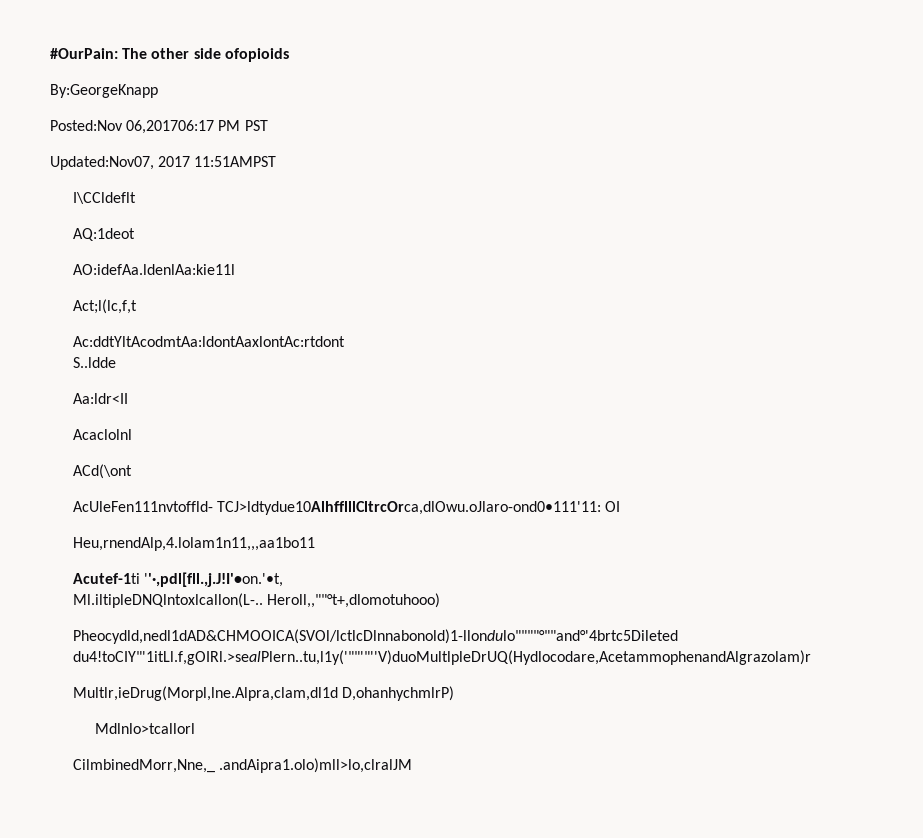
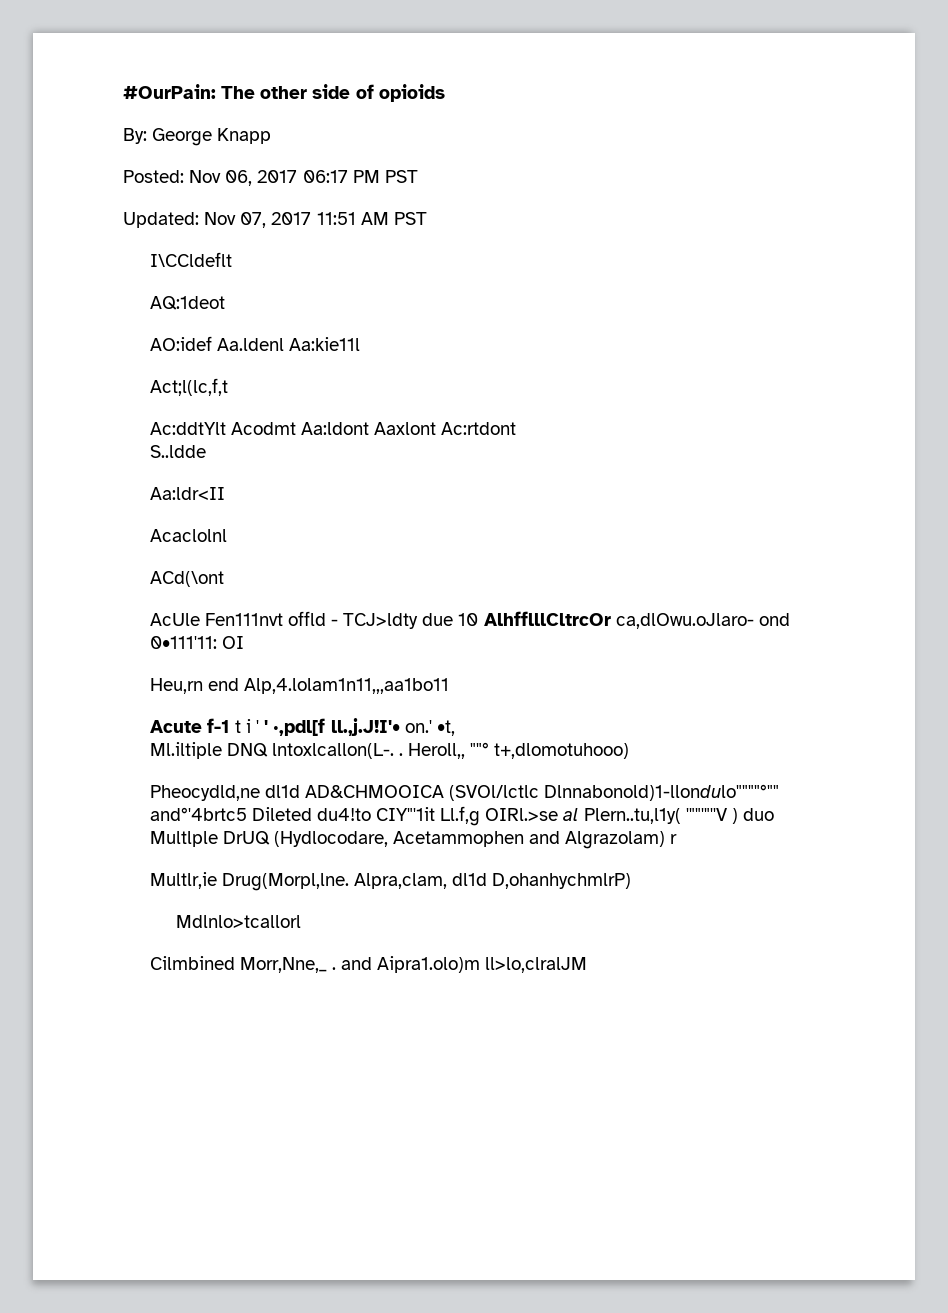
- #OurPain: The other side ofopioids
- By:GeorgeKnapp
- Posted:Nov 06,201706:17 PM PST
- Updated:Nov07, 2017 11:51AMPST
+ #OurPain: The other side of opioids
+ By: George Knapp
+ Posted: Nov 06, 2017 06:17 PM PST
+ Updated: Nov 07, 2017 11:51 AM PST
  I\CCldeflt
  AQ:1deot
- AO:idefAa.ldenlAa:kie11l
+ AO:idef Aa.ldenl Aa:kie11l
  Act;l(lc,f,t
- Ac:ddtYltAcodmtAa:ldontAaxlontAc:rtdont
+ Ac:ddtYlt Acodmt Aa:ldont Aaxlont Ac:rtdont
  S..ldde
  Aa:ldr<II
  Acaclolnl
  ACd(\ont
- AcUleFen111nvtoffld- TCJ>ldtydue10AlhfflllCltrcOrca,dlOwu.oJlaro-ond0•111'11: OI
- Heu,rnendAlp,4.lolam1n11,,,aa1bo11
- Acutef-1ti ''·,pdl[fll.,j.J!I'•on.'•t,
- Ml.iltipleDNQlntoxlcallon(L-.. Heroll,,""°t+,dlomotuhooo)
- Pheocydld,nedl1dAD&CHMOOICA(SVOl/lctlcDlnnabonold)1-llondulo""""°""and°'4brtc5Dileted du4!toCIY"'1itLl.f,gOIRl.>sealPlern..tu,l1y('""'"''V)duoMultlpleDrUQ(Hydlocodare,AcetammophenandAlgrazolam)r
- Multlr,ieDrug(Morpl,lne.Alpra,clam,dl1d D,ohanhychmlrP)
+ AcUle Fen111nvt offld - TCJ>ldty due 10 AlhfflllCltrcOr ca,dlOwu.oJlaro- ond 0•111'11: OI
+ Heu,rn end Alp,4.lolam1n11,,,aa1bo11
+ Acute f-1 t i ' ' ·,pdl[f ll.,j.J!I'• on.' •t,
+ Ml.iltiple DNQ lntoxlcallon(L-. . Heroll,, ""° t+,dlomotuhooo)
+ Pheocydld,ne dl1d AD&CHMOOICA (SVOl/lctlc Dlnnabonold)1-llondulo""""°"" and°'4brtc5 Dileted du4!to CIY"'1it Ll.f,g OIRl.>se al Plern..tu,l1y( '""'"''V ) duo Multlple DrUQ (Hydlocodare, Acetammophen and Algrazolam) r
+ Multlr,ie Drug(Morpl,lne. Alpra,clam, dl1d D,ohanhychmlrP)
  Mdlnlo>tcallorl
- CilmbinedMorr,Nne,_ .andAipra1.olo)mll>lo,clralJM
+ Cilmbined Morr,Nne,_ . and Aipra1.olo)m ll>lo,clralJM

